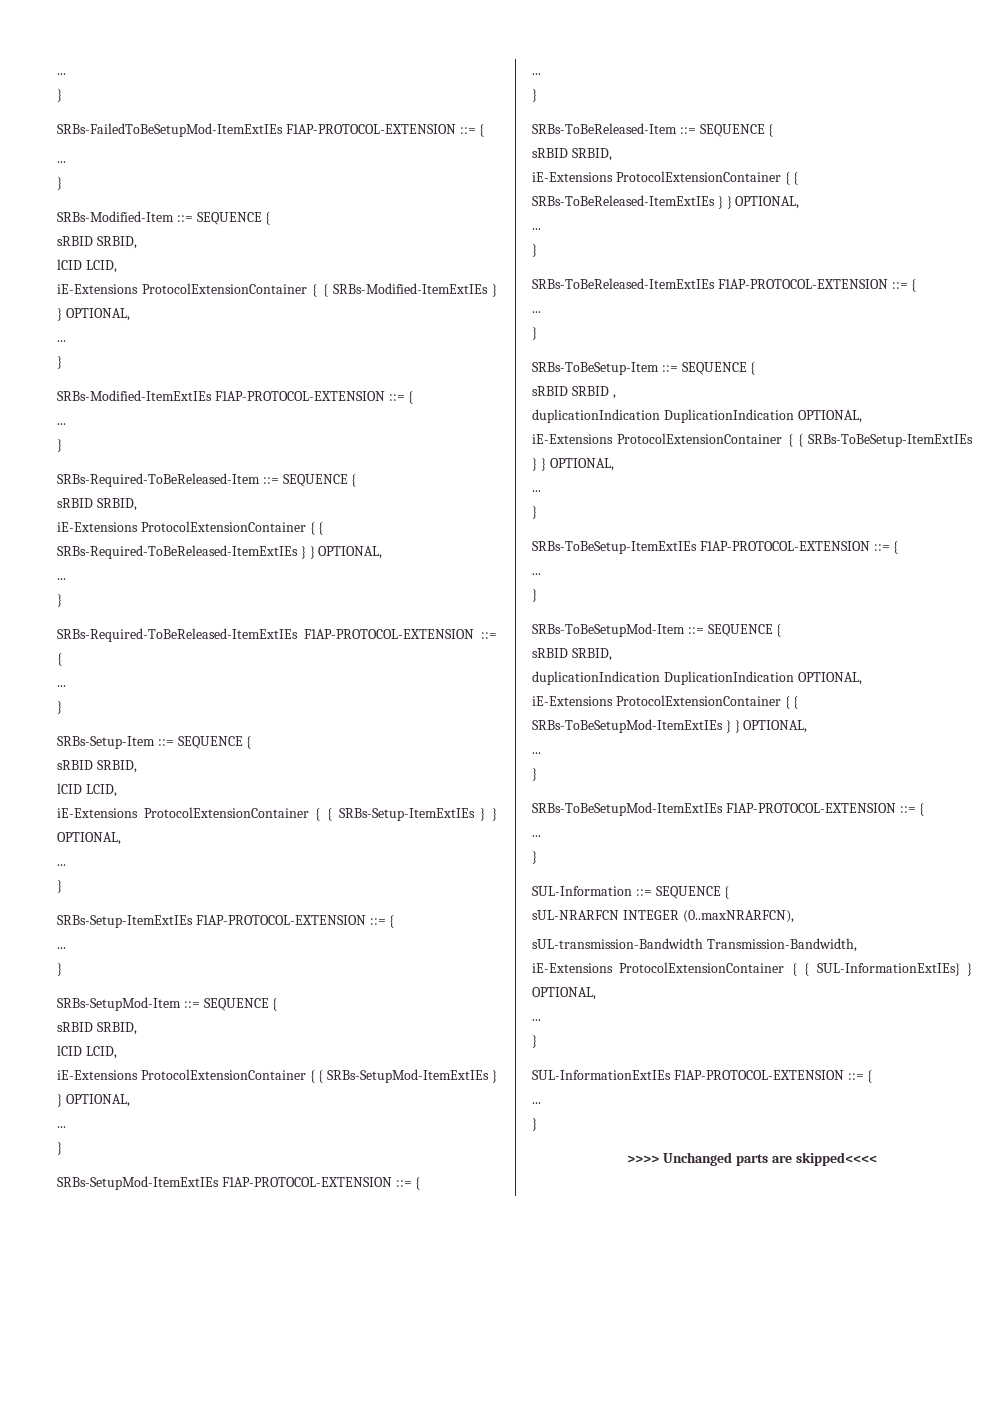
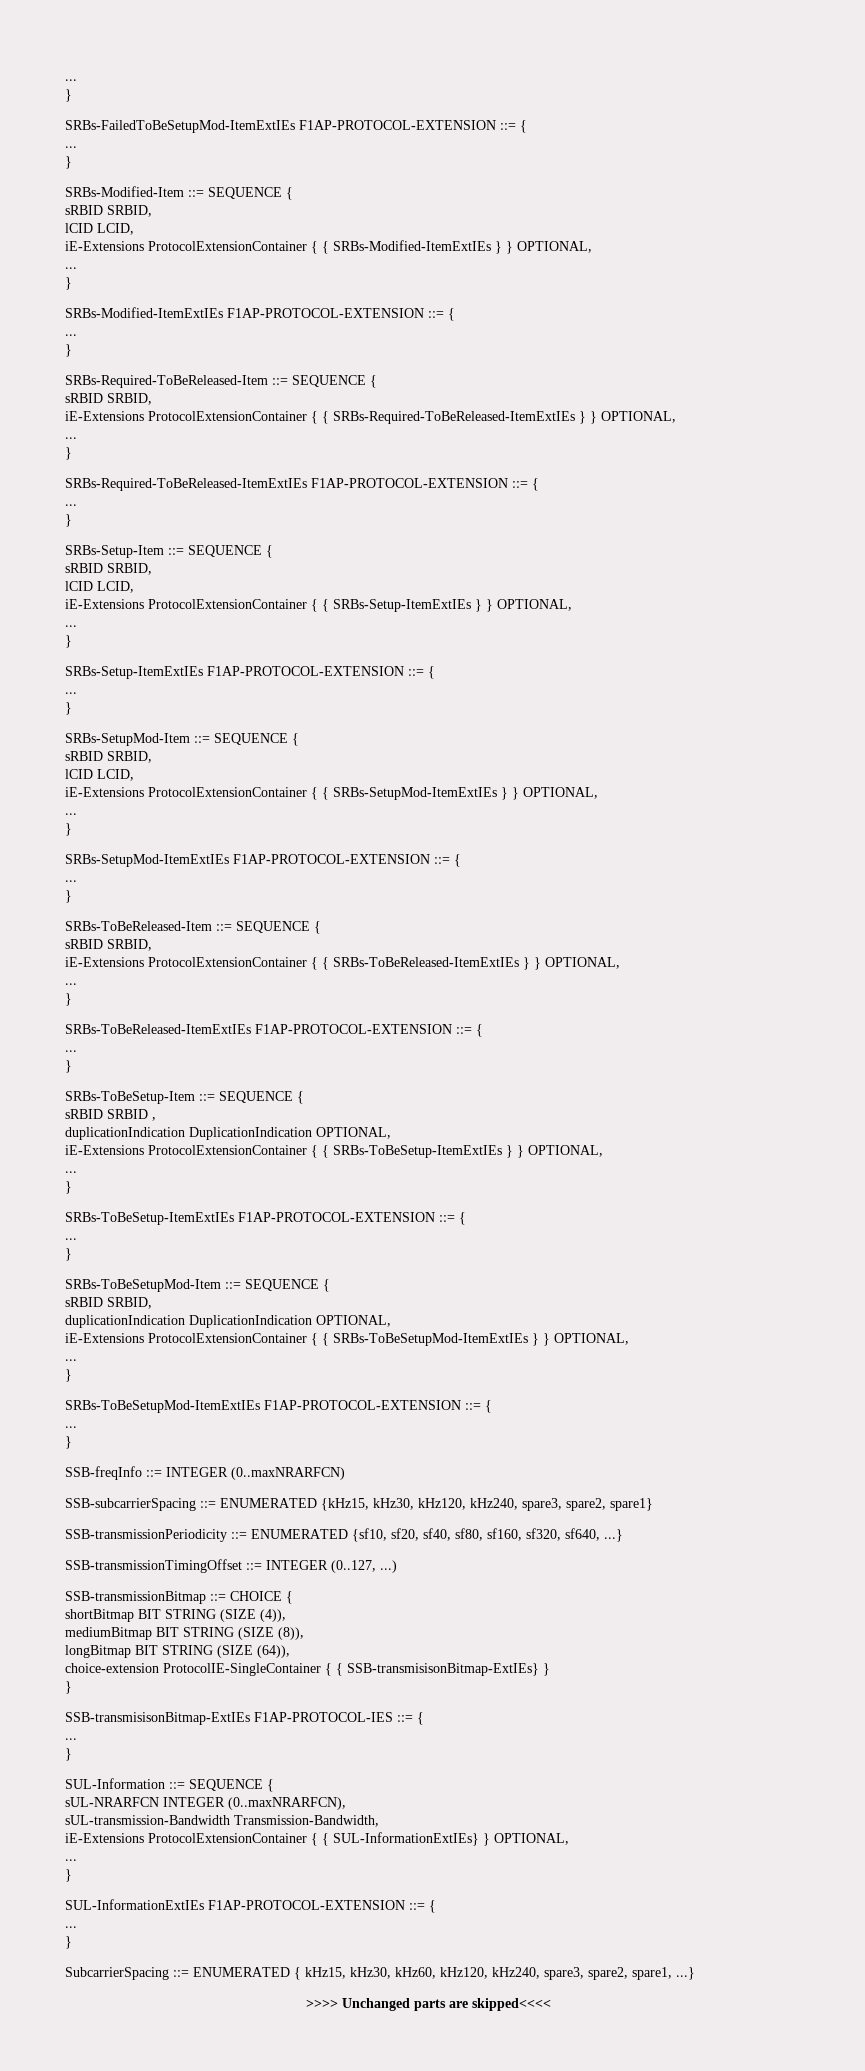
+ SSB-freqInfo ::= INTEGER (0..maxNRARFCN)
+ SSB-subcarrierSpacing ::= ENUMERATED {kHz15, kHz30, kHz120, kHz240, spare3, spare2, spare1}
+ SSB-transmissionPeriodicity ::= ENUMERATED {sf10, sf20, sf40, sf80, sf160, sf320, sf640, ...}
+ SSB-transmissionTimingOffset ::= INTEGER (0..127, ...)
+ SSB-transmissionBitmap ::= CHOICE {
+ shortBitmap BIT STRING (SIZE (4)),
+ mediumBitmap BIT STRING (SIZE (8)),
+ longBitmap BIT STRING (SIZE (64)),
+ choice-extension ProtocolIE-SingleContainer { { SSB-transmisisonBitmap-ExtIEs} }
+ }
+ SSB-transmisisonBitmap-ExtIEs F1AP-PROTOCOL-IES ::= {
+ ...
+ }
+ SubcarrierSpacing ::= ENUMERATED { kHz15, kHz30, kHz60, kHz120, kHz240, spare3, spare2, spare1, ...}

